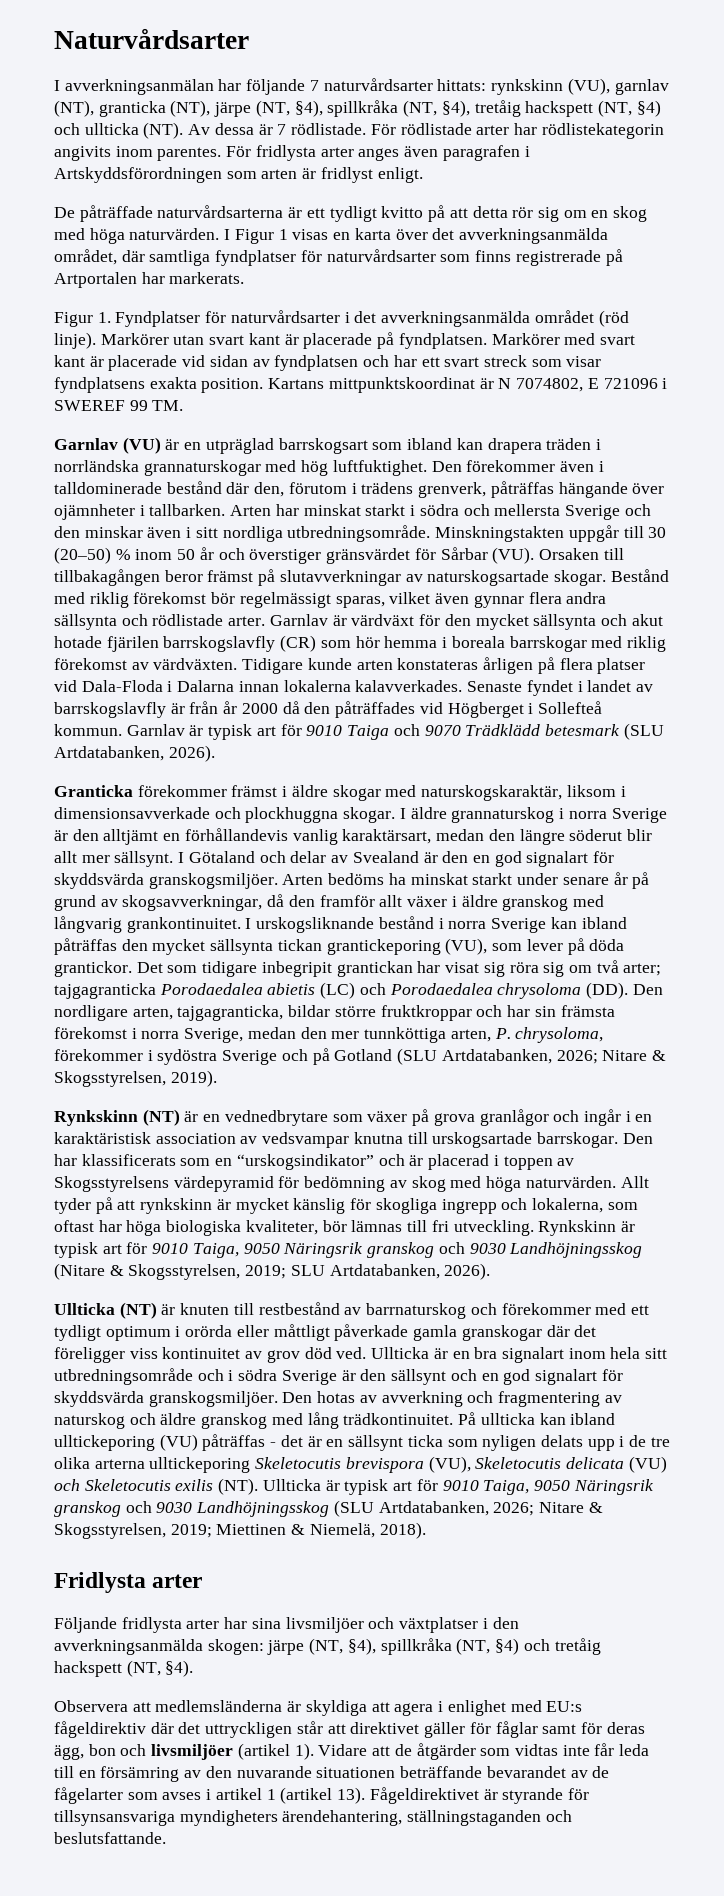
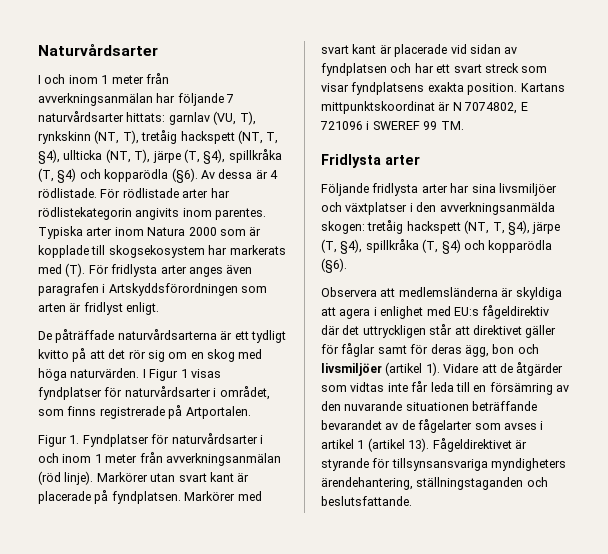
- I avverkningsanmälan har följande 7 naturvårdsarter hittats: rynkskinn (VU), garnlav (NT), granticka (NT), järpe (NT, §4), spillkråka (NT, §4), tretåig hackspett (NT, §4) och ullticka (NT). Av dessa är 7 rödlistade.
+ I och inom 1 meter från avverkningsanmälan har följande 7 naturvårdsarter hittats: garnlav (VU, T), rynkskinn (NT, T), tretåig hackspett (NT, T, §4), ullticka (NT, T), järpe (T, §4), spillkråka (T, §4) och kopparödla (§6). Av dessa är 4 rödlistade.
- För fridlysta arter anges även paragrafen i Artskyddsförordningen som arten är fridlyst enligt.
+ Typiska arter inom Natura 2000 som är kopplade till skogsekosystem har markerats med (T). För fridlysta arter anges även paragrafen i Artskyddsförordningen som arten är fridlyst enligt.
- De påträffade naturvårdsarterna är ett tydligt kvitto på att detta rör sig om en skog med höga naturvärden.
+ De påträffade naturvårdsarterna är ett tydligt kvitto på att det rör sig om en skog med höga naturvärden.
- I Figur 1 visas en karta över det avverkningsanmälda området, där samtliga fyndplatser för naturvårdsarter som finns registrerade på Artportalen har markerats.
+ I Figur 1 visas fyndplatser för naturvårdsarter i området, som finns registrerade på Artportalen.
- Figur 1. Fyndplatser för naturvårdsarter i det avverkningsanmälda området (röd linje).
+ Figur 1. Fyndplatser för naturvårdsarter i och inom 1 meter från avverkningsanmälan (röd linje).
- Garnlav (VU) är en utpräglad barrskogsart som ibland kan drapera träden i norrländska grannaturskogar med hög luftfuktighet. Den förekommer även i talldominerade bestånd där den, förutom i trädens grenverk, påträffas hängande över ojämnheter i tallbarken. Arten har minskat starkt i södra och mellersta Sverige och den minskar även i sitt nordliga utbredningsområde. Minskningstakten uppgår till 30 (20–50) % inom 50 år och överstiger gränsvärdet för Sårbar (VU). Orsaken till tillbakagången beror främst på slutavverkningar av naturskogsartade skogar. Bestånd med riklig förekomst bör regelmässigt sparas, vilket även gynnar flera andra sällsynta och rödlistade arter. Garnlav är värdväxt för den mycket sällsynta och akut hotade fjärilen barrskogslavfly (CR) som hör hemma i boreala barrskogar med riklig förekomst av värdväxten. Tidigare kunde arten konstateras årligen på flera platser vid Dala-Floda i Dalarna innan lokalerna kalavverkades. Senaste fyndet i landet av barrskogslavfly är från år 2000 då den påträffades vid Högberget i Sollefteå kommun. Garnlav är typisk art för 9010 Taiga och 9070 Trädklädd betesmark (SLU Artdatabanken, 2026).
- Granticka förekommer främst i äldre skogar med naturskogskaraktär, liksom i dimensionsavverkade och plockhuggna skogar. I äldre grannaturskog i norra Sverige är den alltjämt en förhållandevis vanlig karaktärsart, medan den längre söderut blir allt mer sällsynt. I Götaland och delar av Svealand är den en god signalart för skyddsvärda granskogsmiljöer. Arten bedöms ha minskat starkt under senare år på grund av skogsavverkningar, då den framför allt växer i äldre granskog med långvarig grankontinuitet. I urskogsliknande bestånd i norra Sverige kan ibland påträffas den mycket sällsynta tickan grantickeporing (VU), som lever på döda grantickor. Det som tidigare inbegripit grantickan har visat sig röra sig om två arter; tajgagranticka Porodaedalea abietis (LC) och Porodaedalea chrysoloma (DD). Den nordligare arten, tajgagranticka, bildar större fruktkroppar och har sin främsta förekomst i norra Sverige, medan den mer tunnköttiga arten, P. chrysoloma, förekommer i sydöstra Sverige och på Gotland (SLU Artdatabanken, 2026; Nitare & Skogsstyrelsen, 2019).
- Rynkskinn (NT) är en vednedbrytare som växer på grova granlågor och ingår i en karaktäristisk association av vedsvampar knutna till urskogsartade barrskogar. Den har klassificerats som en “urskogsindikator” och är placerad i toppen av Skogsstyrelsens värdepyramid för bedömning av skog med höga naturvärden. Allt tyder på att rynkskinn är mycket känslig för skogliga ingrepp och lokalerna, som oftast har höga biologiska kvaliteter, bör lämnas till fri utveckling. Rynkskinn är typisk art för 9010 Taiga, 9050 Näringsrik granskog och 9030 Landhöjningsskog (Nitare & Skogsstyrelsen, 2019; SLU Artdatabanken, 2026).
- Ullticka (NT) är knuten till restbestånd av barrnaturskog och förekommer med ett tydligt optimum i orörda eller måttligt påverkade gamla granskogar där det föreligger viss kontinuitet av grov död ved. Ullticka är en bra signalart inom hela sitt utbredningsområde och i södra Sverige är den sällsynt och en god signalart för skyddsvärda granskogsmiljöer. Den hotas av avverkning och fragmentering av naturskog och äldre granskog med lång trädkontinuitet. På ullticka kan ibland ulltickeporing (VU) påträffas - det är en sällsynt ticka som nyligen delats upp i de tre olika arterna ulltickeporing Skeletocutis brevispora (VU), Skeletocutis delicata (VU) och Skeletocutis exilis (NT). Ullticka är typisk art för 9010 Taiga, 9050 Näringsrik granskog och 9030 Landhöjningsskog (SLU Artdatabanken, 2026; Nitare & Skogsstyrelsen, 2019; Miettinen & Niemelä, 2018).
- Följande fridlysta arter har sina livsmiljöer och växtplatser i den avverkningsanmälda skogen: järpe (NT, §4), spillkråka (NT, §4) och tretåig hackspett (NT, §4).
+ Följande fridlysta arter har sina livsmiljöer och växtplatser i den avverkningsanmälda skogen: tretåig hackspett (NT, T, §4), järpe (T, §4), spillkråka (T, §4) och kopparödla (§6).

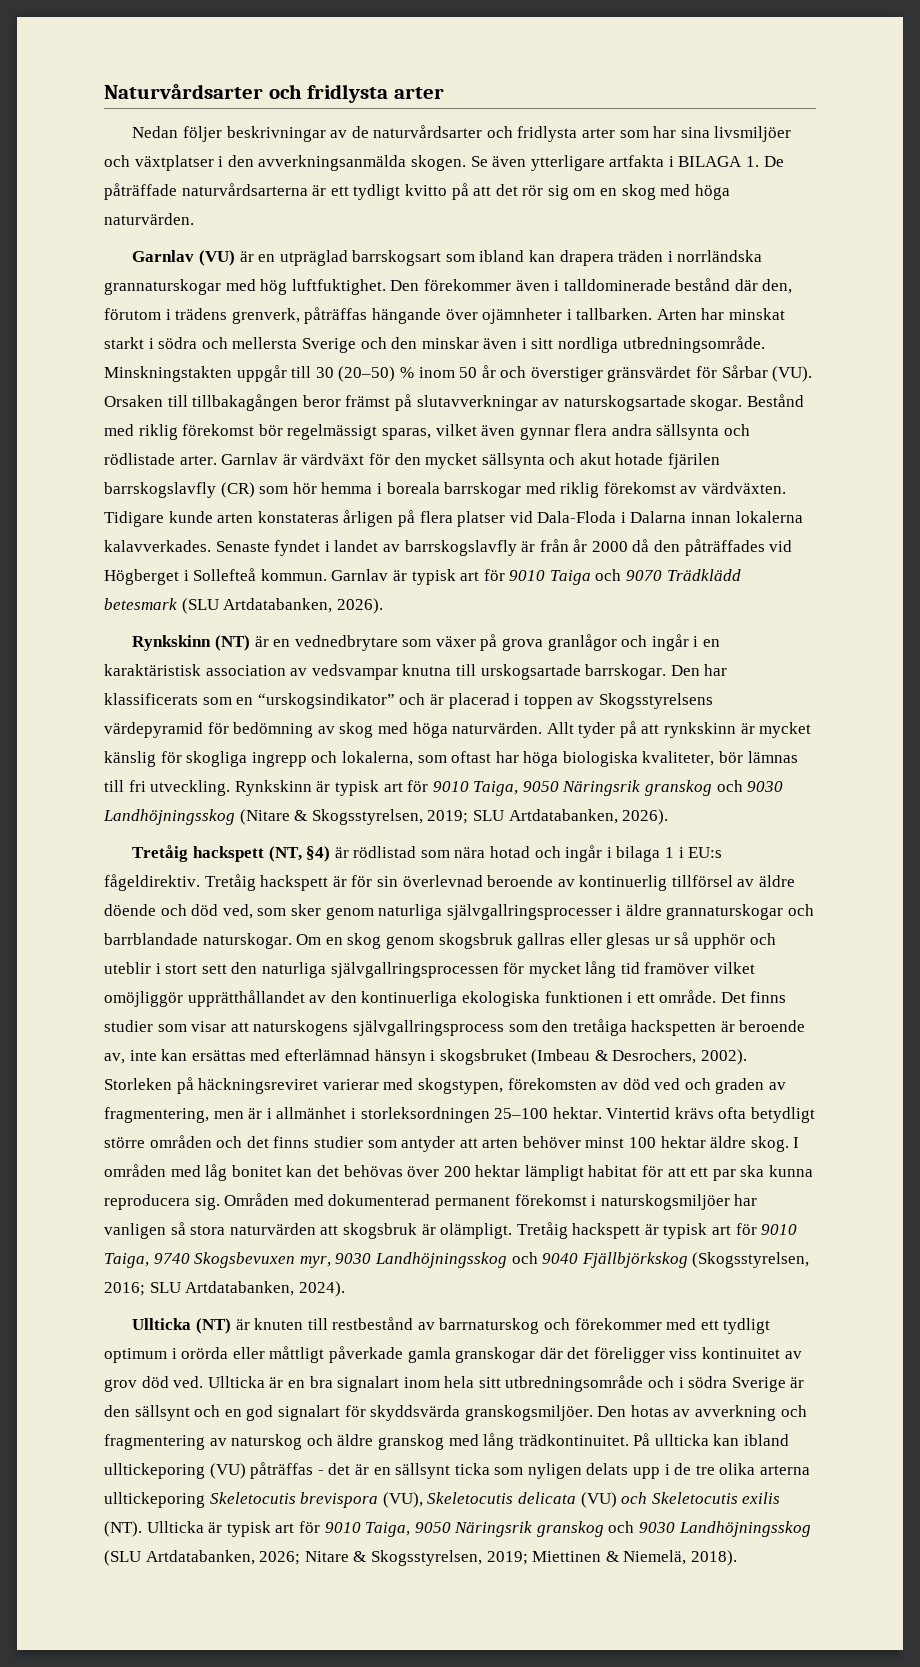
- Naturvårdsarter
- I och inom 1 meter från avverkningsanmälan har följande 7 naturvårdsarter hittats: garnlav (VU, T), rynkskinn (NT, T), tretåig hackspett (NT, T, §4), ullticka (NT, T), järpe (T, §4), spillkråka (T, §4) och kopparödla (§6). Av dessa är 4 rödlistade. För rödlistade arter har rödlistekategorin angivits inom parentes. Typiska arter inom Natura 2000 som är kopplade till skogsekosystem har markerats med (T). För fridlysta arter anges även paragrafen i Artskyddsförordningen som arten är fridlyst enligt.
- De påträffade naturvårdsarterna är ett tydligt kvitto på att det rör sig om en skog med höga naturvärden. I Figur 1 visas fyndplatser för naturvårdsarter i området, som finns registrerade på Artportalen.
- Figur 1. Fyndplatser för naturvårdsarter i och inom 1 meter från avverkningsanmälan (röd linje). Markörer utan svart kant är placerade på fyndplatsen. Markörer med svart kant är placerade vid sidan av fyndplatsen och har ett svart streck som visar fyndplatsens exakta position. Kartans mittpunktskoordinat är N 7074802, E 721096 i SWEREF 99 TM.
- Fridlysta arter
- Följande fridlysta arter har sina livsmiljöer och växtplatser i den avverkningsanmälda skogen: tretåig hackspett (NT, T, §4), järpe (T, §4), spillkråka (T, §4) och kopparödla (§6).
- Observera att medlemsländerna är skyldiga att agera i enlighet med EU:s fågeldirektiv där det uttryckligen står att direktivet gäller för fåglar samt för deras ägg, bon och livsmiljöer (artikel 1). Vidare att de åtgärder som vidtas inte får leda till en försämring av den nuvarande situationen beträffande bevarandet av de fågelarter som avses i artikel 1 (artikel 13). Fågeldirektivet är styrande för tillsynsansvariga myndigheters ärendehantering, ställningstaganden och beslutsfattande.
+ Naturvårdsarter och fridlysta arter
+ Nedan följer beskrivningar av de naturvårdsarter och fridlysta arter som har sina livsmiljöer och växtplatser i den avverkningsanmälda skogen. Se även ytterligare artfakta i BILAGA 1. De påträffade naturvårdsarterna är ett tydligt kvitto på att det rör sig om en skog med höga naturvärden.
+ Garnlav (VU) är en utpräglad barrskogsart som ibland kan drapera träden i norrländska grannaturskogar med hög luftfuktighet. Den förekommer även i talldominerade bestånd där den, förutom i trädens grenverk, påträffas hängande över ojämnheter i tallbarken. Arten har minskat starkt i södra och mellersta Sverige och den minskar även i sitt nordliga utbredningsområde. Minskningstakten uppgår till 30 (20–50) % inom 50 år och överstiger gränsvärdet för Sårbar (VU). Orsaken till tillbakagången beror främst på slutavverkningar av naturskogsartade skogar. Bestånd med riklig förekomst bör regelmässigt sparas, vilket även gynnar flera andra sällsynta och rödlistade arter. Garnlav är värdväxt för den mycket sällsynta och akut hotade fjärilen barrskogslavfly (CR) som hör hemma i boreala barrskogar med riklig förekomst av värdväxten. Tidigare kunde arten konstateras årligen på flera platser vid Dala-Floda i Dalarna innan lokalerna kalavverkades. Senaste fyndet i landet av barrskogslavfly är från år 2000 då den påträffades vid Högberget i Sollefteå kommun. Garnlav är typisk art för 9010 Taiga och 9070 Trädklädd betesmark (SLU Artdatabanken, 2026).
+ Rynkskinn (NT) är en vednedbrytare som växer på grova granlågor och ingår i en karaktäristisk association av vedsvampar knutna till urskogsartade barrskogar. Den har klassificerats som en “urskogsindikator” och är placerad i toppen av Skogsstyrelsens värdepyramid för bedömning av skog med höga naturvärden. Allt tyder på att rynkskinn är mycket känslig för skogliga ingrepp och lokalerna, som oftast har höga biologiska kvaliteter, bör lämnas till fri utveckling. Rynkskinn är typisk art för 9010 Taiga, 9050 Näringsrik granskog och 9030 Landhöjningsskog (Nitare & Skogsstyrelsen, 2019; SLU Artdatabanken, 2026).
+ Tretåig hackspett (NT, §4) är rödlistad som nära hotad och ingår i bilaga 1 i EU:s fågeldirektiv. Tretåig hackspett är för sin överlevnad beroende av kontinuerlig tillförsel av äldre döende och död ved, som sker genom naturliga självgallringsprocesser i äldre grannaturskogar och barrblandade naturskogar. Om en skog genom skogsbruk gallras eller glesas ur så upphör och uteblir i stort sett den naturliga självgallringsprocessen för mycket lång tid framöver vilket omöjliggör upprätthållandet av den kontinuerliga ekologiska funktionen i ett område. Det finns studier som visar att naturskogens självgallringsprocess som den tretåiga hackspetten är beroende av, inte kan ersättas med efterlämnad hänsyn i skogsbruket (Imbeau & Desrochers, 2002). Storleken på häckningsreviret varierar med skogstypen, förekomsten av död ved och graden av fragmentering, men är i allmänhet i storleksordningen 25–100 hektar. Vintertid krävs ofta betydligt större områden och det finns studier som antyder att arten behöver minst 100 hektar äldre skog. I områden med låg bonitet kan det behövas över 200 hektar lämpligt habitat för att ett par ska kunna reproducera sig. Områden med dokumenterad permanent förekomst i naturskogsmiljöer har vanligen så stora naturvärden att skogsbruk är olämpligt. Tretåig hackspett är typisk art för 9010 Taiga, 9740 Skogsbevuxen myr, 9030 Landhöjningsskog och 9040 Fjällbjörkskog (Skogsstyrelsen, 2016; SLU Artdatabanken, 2024).
+ Ullticka (NT) är knuten till restbestånd av barrnaturskog och förekommer med ett tydligt optimum i orörda eller måttligt påverkade gamla granskogar där det föreligger viss kontinuitet av grov död ved. Ullticka är en bra signalart inom hela sitt utbredningsområde och i södra Sverige är den sällsynt och en god signalart för skyddsvärda granskogsmiljöer. Den hotas av avverkning och fragmentering av naturskog och äldre granskog med lång trädkontinuitet. På ullticka kan ibland ulltickeporing (VU) påträffas - det är en sällsynt ticka som nyligen delats upp i de tre olika arterna ulltickeporing Skeletocutis brevispora (VU), Skeletocutis delicata (VU) och Skeletocutis exilis (NT). Ullticka är typisk art för 9010 Taiga, 9050 Näringsrik granskog och 9030 Landhöjningsskog (SLU Artdatabanken, 2026; Nitare & Skogsstyrelsen, 2019; Miettinen & Niemelä, 2018).

